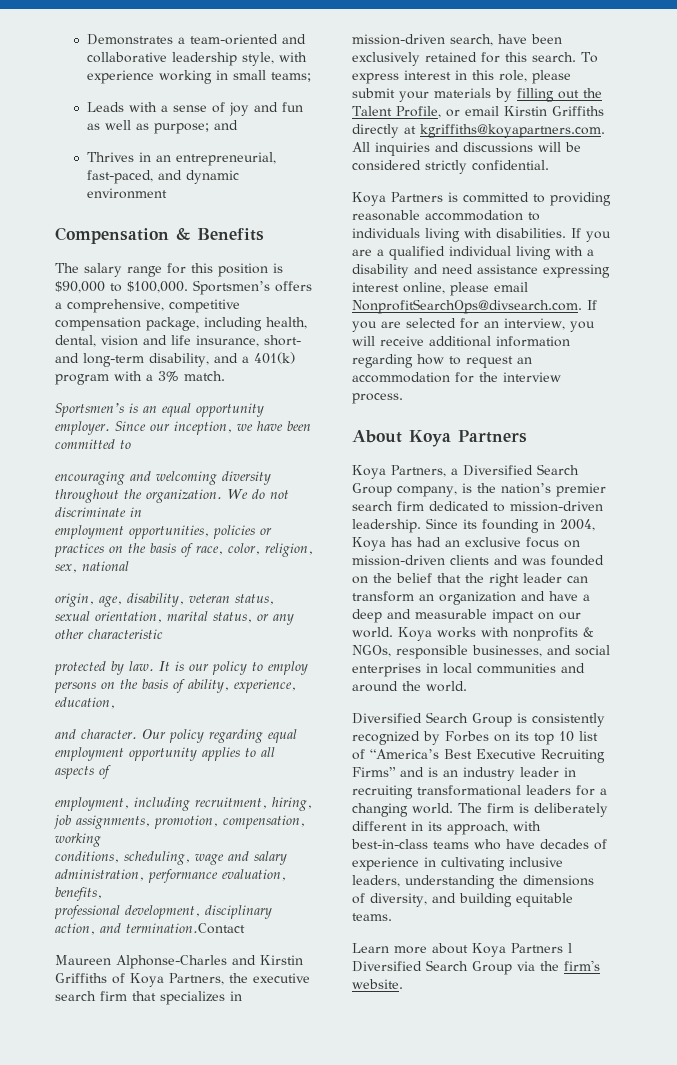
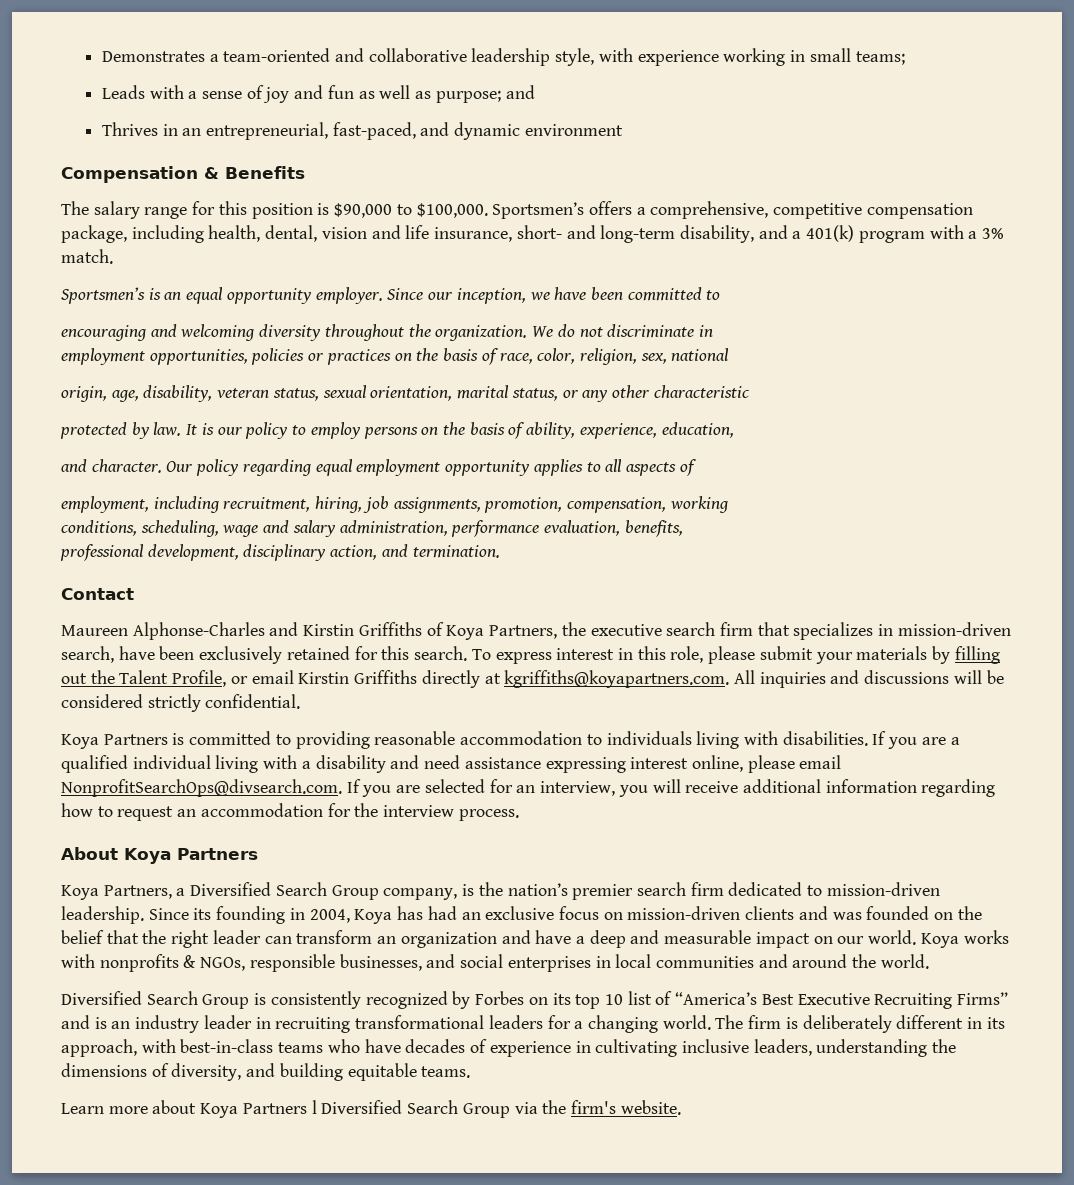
- professional development, disciplinary action, and termination.Contact
+ professional development, disciplinary action, and termination.
+ Contact

